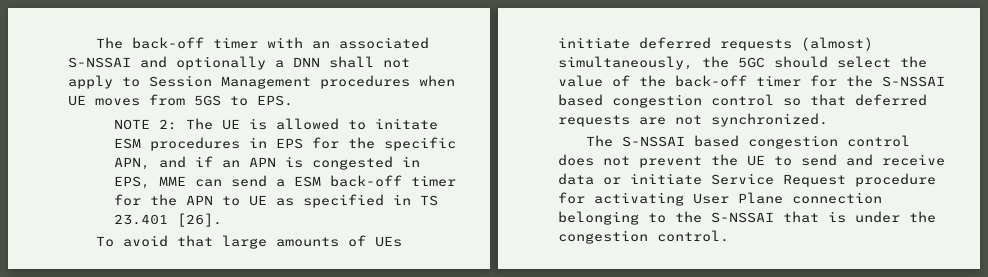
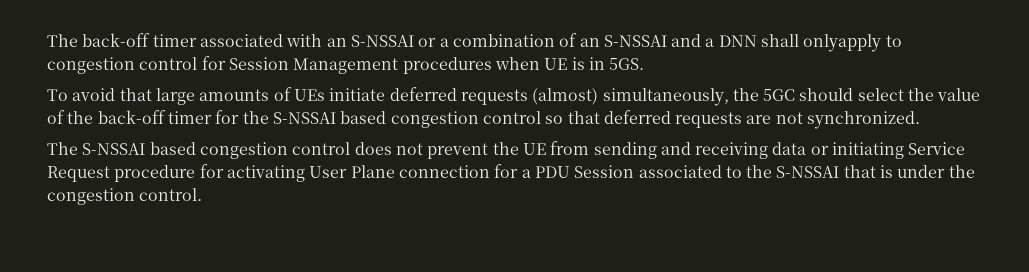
- The back-off timer with an associated S-NSSAI and optionally a DNN shall not apply to Session Management procedures when UE moves from 5GS to EPS.
- NOTE 2: The UE is allowed to initate ESM procedures in EPS for the specific APN, and if an APN is congested in EPS, MME can send a ESM back-off timer for the APN to UE as specified in TS 23.401 [26].
+ The back-off timer associated with an S-NSSAI or a combination of an S-NSSAI and a DNN shall onlyapply to congestion control for Session Management procedures when UE is in 5GS.
- The S-NSSAI based congestion control does not prevent the UE to send and receive data or initiate Service Request procedure for activating User Plane connection belonging to the S-NSSAI that is under the congestion control.
+ The S-NSSAI based congestion control does not prevent the UE from sending and receiving data or initiating Service Request procedure for activating User Plane connection for a PDU Session associated to the S-NSSAI that is under the congestion control.

